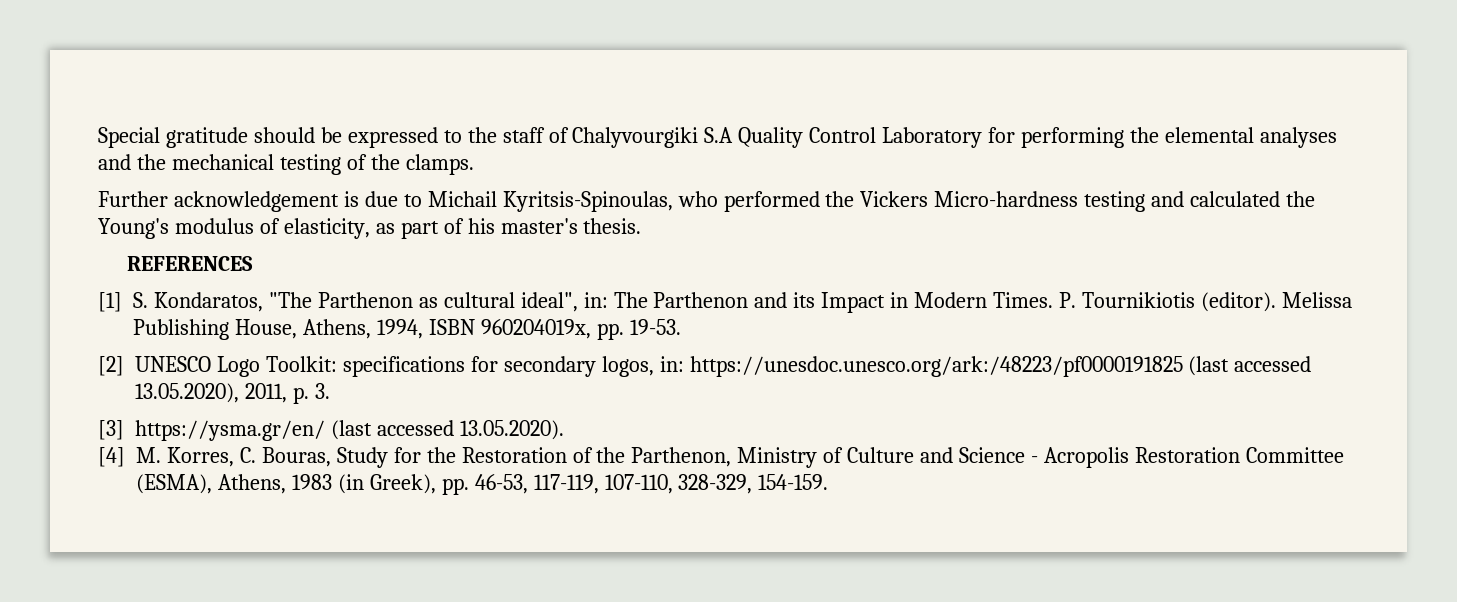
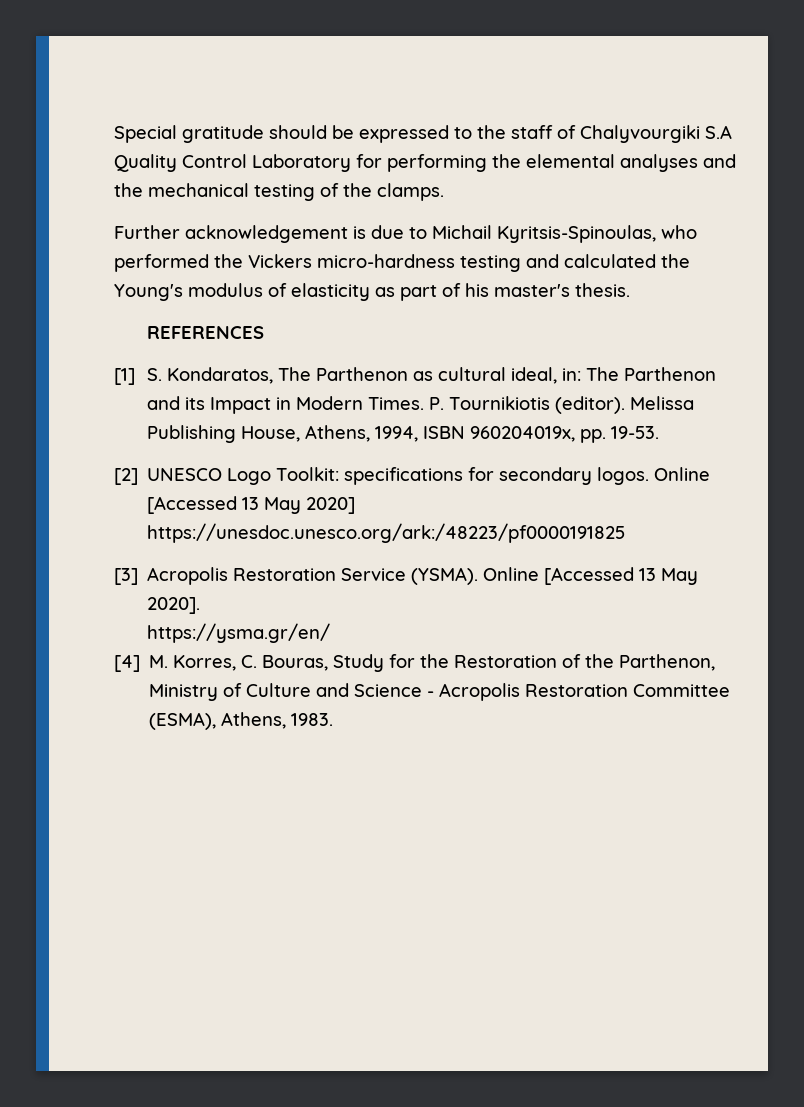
- Further acknowledgement is due to Michail Kyritsis-Spinoulas, who performed the Vickers Micro-hardness testing and calculated the Young's modulus of elasticity, as part of his master's thesis.
+ Further acknowledgement is due to Michail Kyritsis-Spinoulas, who performed the Vickers micro-hardness testing and calculated the Young's modulus of elasticity as part of his master's thesis.
- [1] S. Kondaratos, "The Parthenon as cultural ideal", in: The Parthenon and its Impact in Modern Times.
+ [1] S. Kondaratos, The Parthenon as cultural ideal, in: The Parthenon and its Impact in Modern Times.
- [2] UNESCO Logo Toolkit: specifications for secondary logos, in: https://unesdoc.unesco.org/ark:/48223/pf0000191825 (last accessed 13.05.2020), 2011, p. 3.
- [3] https://ysma.gr/en/ (last accessed 13.05.2020).
+ [2] UNESCO Logo Toolkit: specifications for secondary logos. Online [Accessed 13 May 2020] https://unesdoc.unesco.org/ark:/48223/pf0000191825
+ [3] Acropolis Restoration Service (YSMA). Online [Accessed 13 May 2020].
+ https://ysma.gr/en/
- [4] M. Korres, C. Bouras, Study for the Restoration of the Parthenon, Ministry of Culture and Science - Acropolis Restoration Committee (ESMA), Athens, 1983 (in Greek), pp. 46-53, 117-119, 107-110, 328-329, 154-159.
+ [4] M. Korres, C. Bouras, Study for the Restoration of the Parthenon, Ministry of Culture and Science - Acropolis Restoration Committee (ESMA), Athens, 1983.

